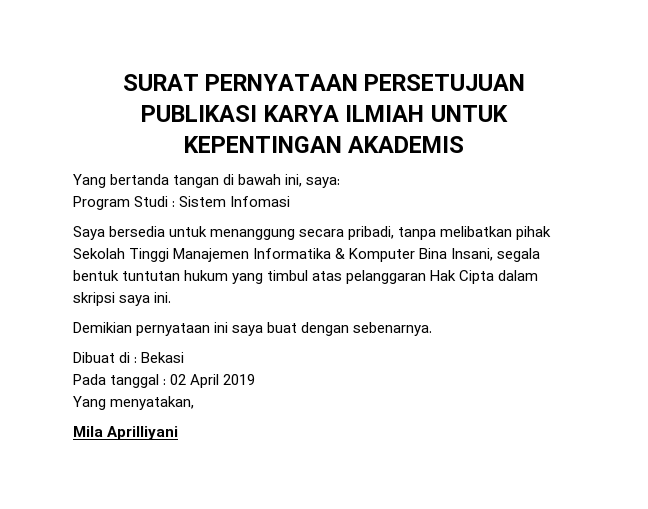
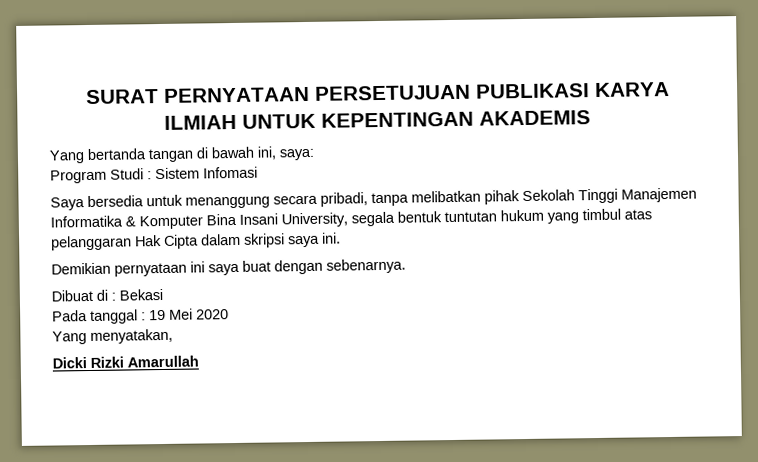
- Saya bersedia untuk menanggung secara pribadi, tanpa melibatkan pihak Sekolah Tinggi Manajemen Informatika & Komputer Bina Insani, segala bentuk tuntutan hukum yang timbul atas pelanggaran Hak Cipta dalam skripsi saya ini.
+ Saya bersedia untuk menanggung secara pribadi, tanpa melibatkan pihak Sekolah Tinggi Manajemen Informatika & Komputer Bina Insani University, segala bentuk tuntutan hukum yang timbul atas pelanggaran Hak Cipta dalam skripsi saya ini.
- Pada tanggal : 02 April 2019
+ Pada tanggal : 19 Mei 2020
- Mila Aprilliyani
+ Dicki Rizki Amarullah

